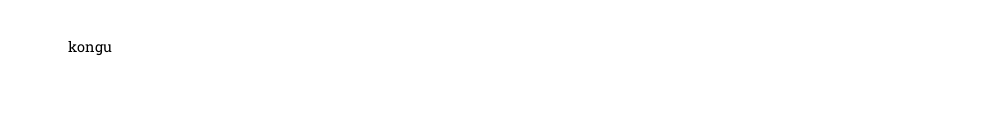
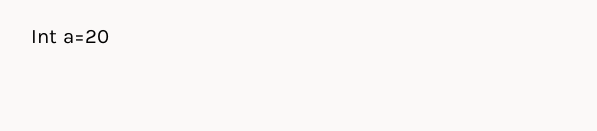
- kongu
+ Int a=20

